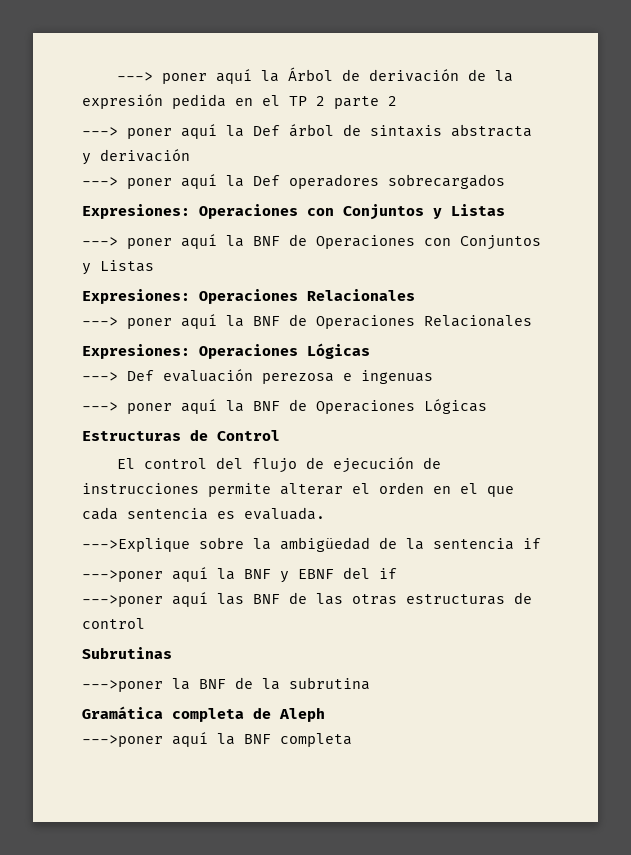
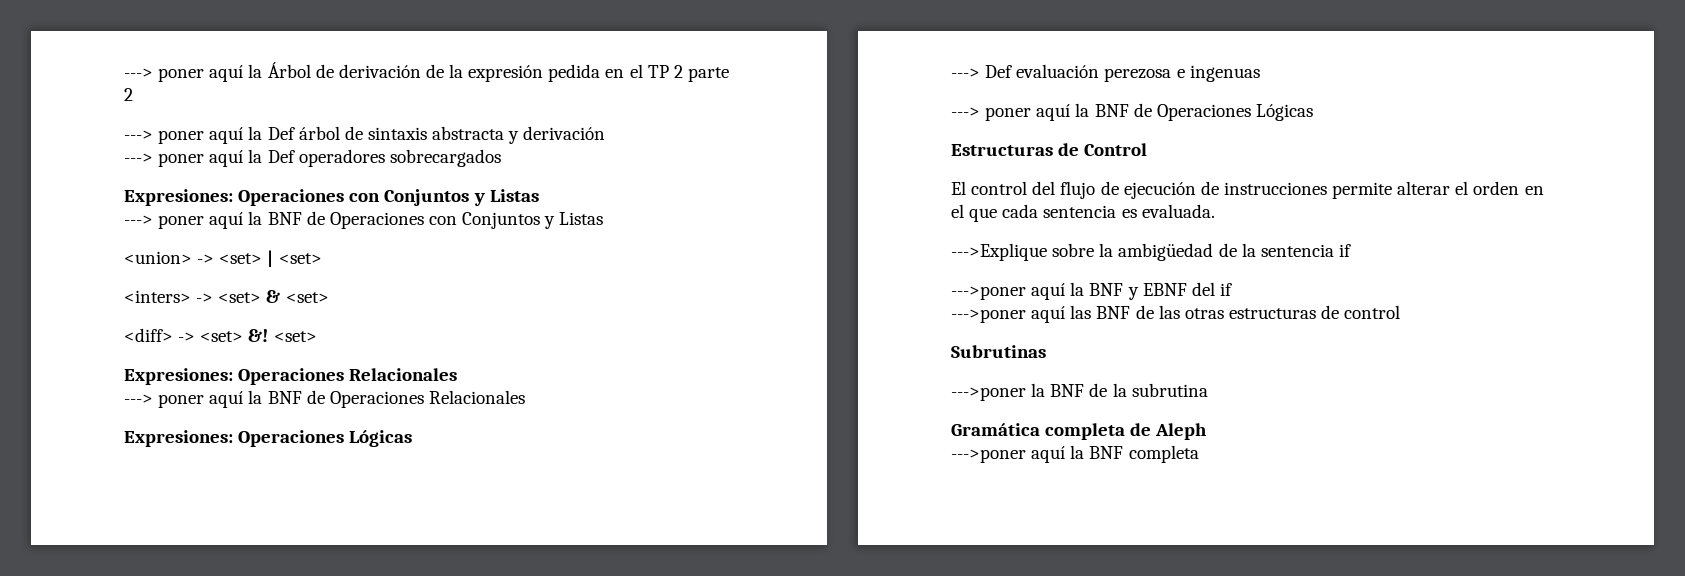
+ <union> -> <set> | <set>
+ <inters> -> <set> & <set>
+ <diff> -> <set> &! <set>

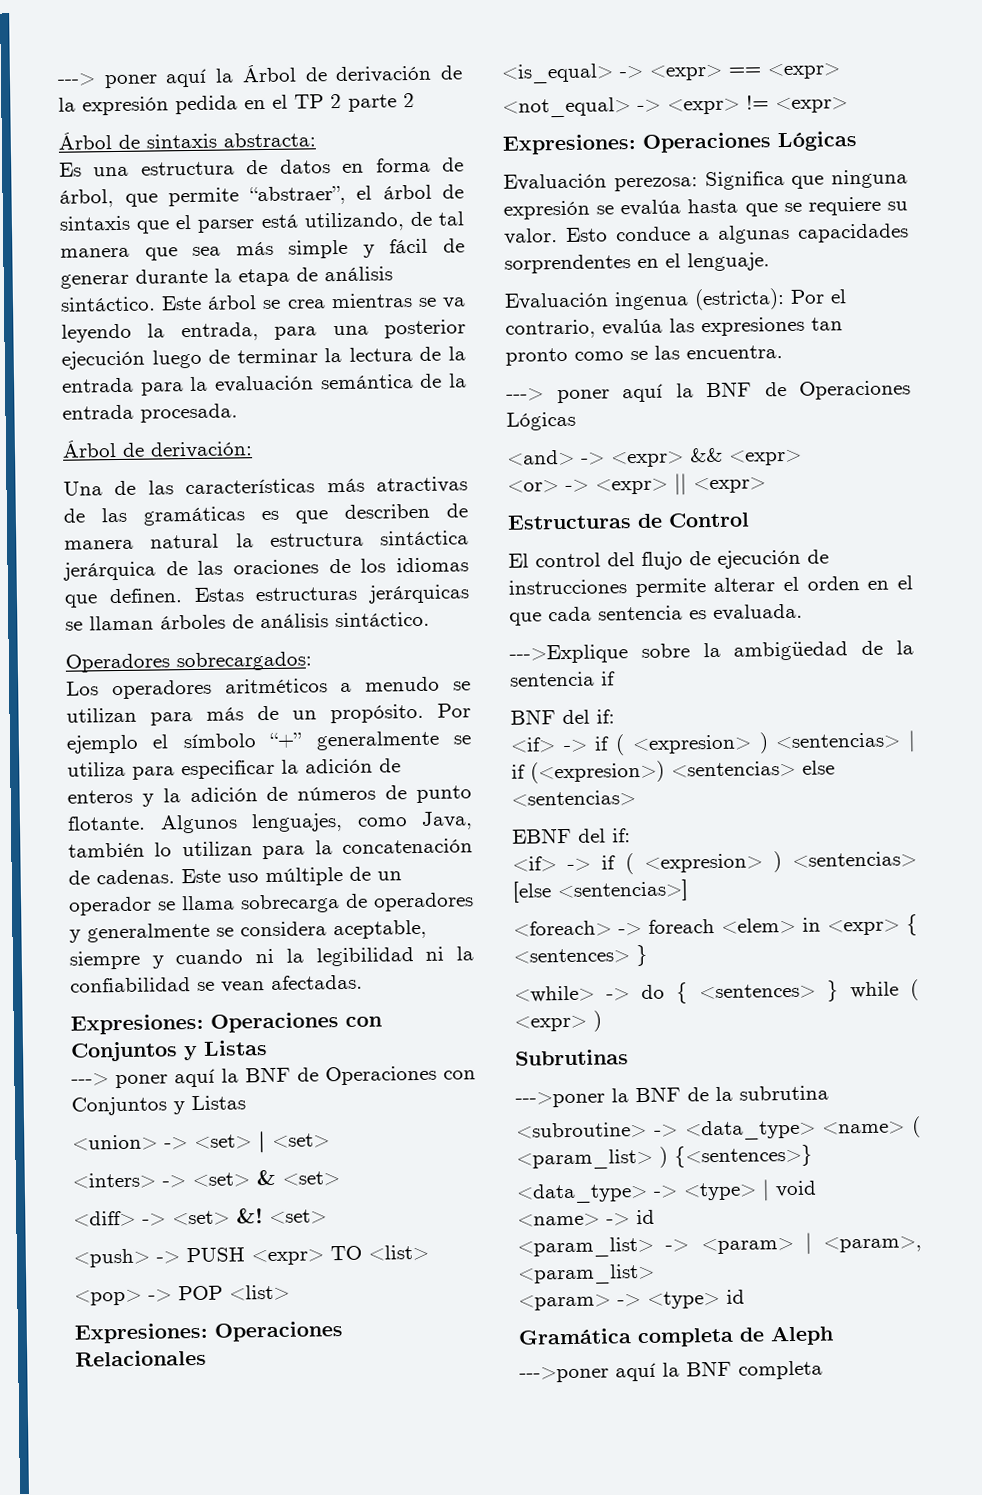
- ---> poner aquí la Def árbol de sintaxis abstracta y derivación
- ---> poner aquí la Def operadores sobrecargados
+ Árbol de sintaxis abstracta:
+ Es una estructura de datos en forma de árbol, que permite “abstraer”, el árbol de sintaxis que el parser está utilizando, de tal manera que sea más simple y fácil de generar durante la etapa de análisis sintáctico. Este árbol se crea mientras se va leyendo la entrada, para una posterior ejecución luego de terminar la lectura de la entrada para la evaluación semántica de la entrada procesada.
+ Árbol de derivación:
+ Una de las características más atractivas de las gramáticas es que describen de manera natural la estructura sintáctica jerárquica de las oraciones de los idiomas que definen. Estas estructuras jerárquicas se llaman árboles de análisis sintáctico.
+ Operadores sobrecargados:
+ Los operadores aritméticos a menudo se utilizan para más de un propósito. Por ejemplo el símbolo “+” generalmente se utiliza para especificar la adición de enteros y la adición de números de punto flotante. Algunos lenguajes, como Java, también lo utilizan para la concatenación de cadenas. Este uso múltiple de un operador se llama sobrecarga de operadores y generalmente se considera aceptable, siempre y cuando ni la legibilidad ni la confiabilidad se vean afectadas.
+ <push> -> PUSH <expr> TO <list>
+ <pop> -> POP <list>
  Expresiones: Operaciones Relacionales
- ---> poner aquí la BNF de Operaciones Relacionales
+ <is_equal> -> <expr> == <expr>
+ <not_equal> -> <expr> != <expr>
  Expresiones: Operaciones Lógicas
- ---> Def evaluación perezosa e ingenuas
+ Evaluación perezosa: Significa que ninguna expresión se evalúa hasta que se requiere su valor. Esto conduce a algunas capacidades sorprendentes en el lenguaje.
+ Evaluación ingenua (estricta): Por el contrario, evalúa las expresiones tan pronto como se las encuentra.
+ <and> -> <expr> && <expr>
+ <or> -> <expr> || <expr>
- --->poner aquí la BNF y EBNF del if
- --->poner aquí las BNF de las otras estructuras de control
+ BNF del if:
+ <if> -> if ( <expresion> ) <sentencias> | if (<expresion>) <sentencias> else <sentencias>
+ EBNF del if:
+ <if> -> if ( <expresion> ) <sentencias> [else <sentencias>]
+ <foreach> -> foreach <elem> in <expr> { <sentences> }
+ <while> -> do { <sentences> } while ( <expr> )
+ <subroutine> -> <data_type> <name> ( <param_list> ) {<sentences>}
+ <data_type> -> <type> | void
+ <name> -> id
+ <param_list> -> <param> | <param>, <param_list>
+ <param> -> <type> id

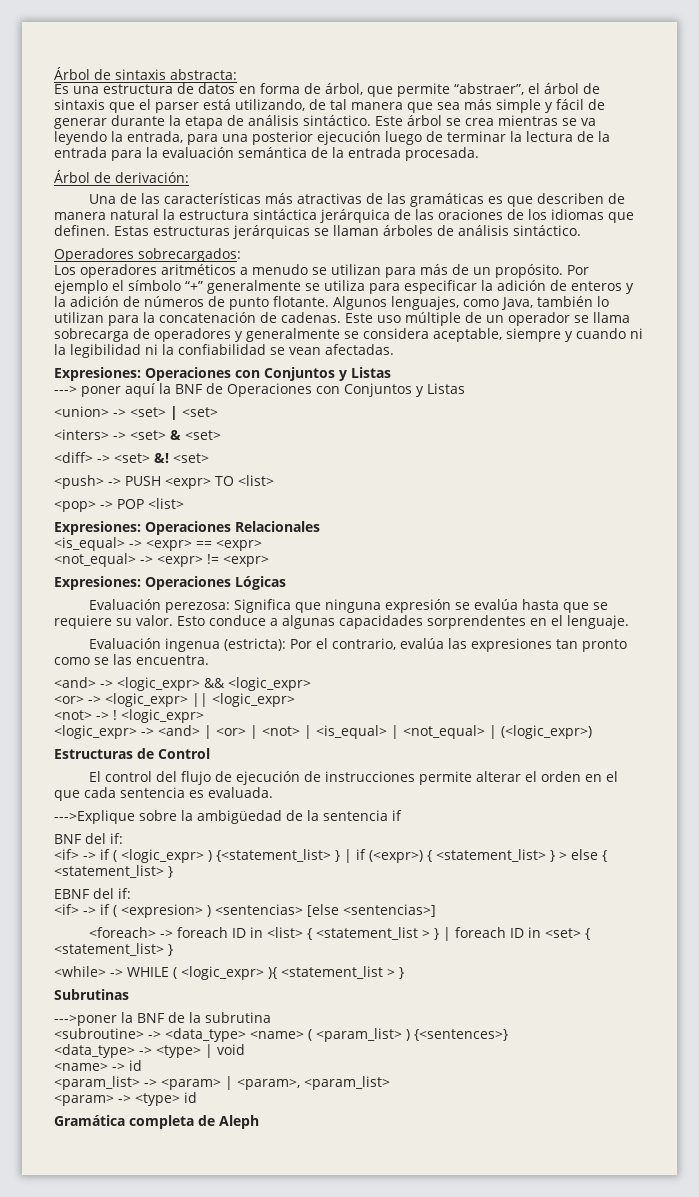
- ---> poner aquí la Árbol de derivación de la expresión pedida en el TP 2 parte 2
- ---> poner aquí la BNF de Operaciones Lógicas
- <and> -> <expr> && <expr>
+ <and> -> <logic_expr> && <logic_expr>
- <or> -> <expr> || <expr>
+ <or> -> <logic_expr> || <logic_expr>
+ <not> -> ! <logic_expr>
+ <logic_expr> -> <and> | <or> | <not> | <is_equal> | <not_equal> | (<logic_expr>)
- <if> -> if ( <expresion> ) <sentencias> | if (<expresion>) <sentencias> else <sentencias>
+ <if> -> if ( <logic_expr> ) {<statement_list> } | if (<expr>) { <statement_list> } > else { <statement_list> }
- <foreach> -> foreach <elem> in <expr> { <sentences> }
- <while> -> do { <sentences> } while ( <expr> )
+ <foreach> -> foreach ID in <list> { <statement_list > } | foreach ID in <set> { <statement_list> }
+ <while> -> WHILE ( <logic_expr> ){ <statement_list > }
- --->poner aquí la BNF completa

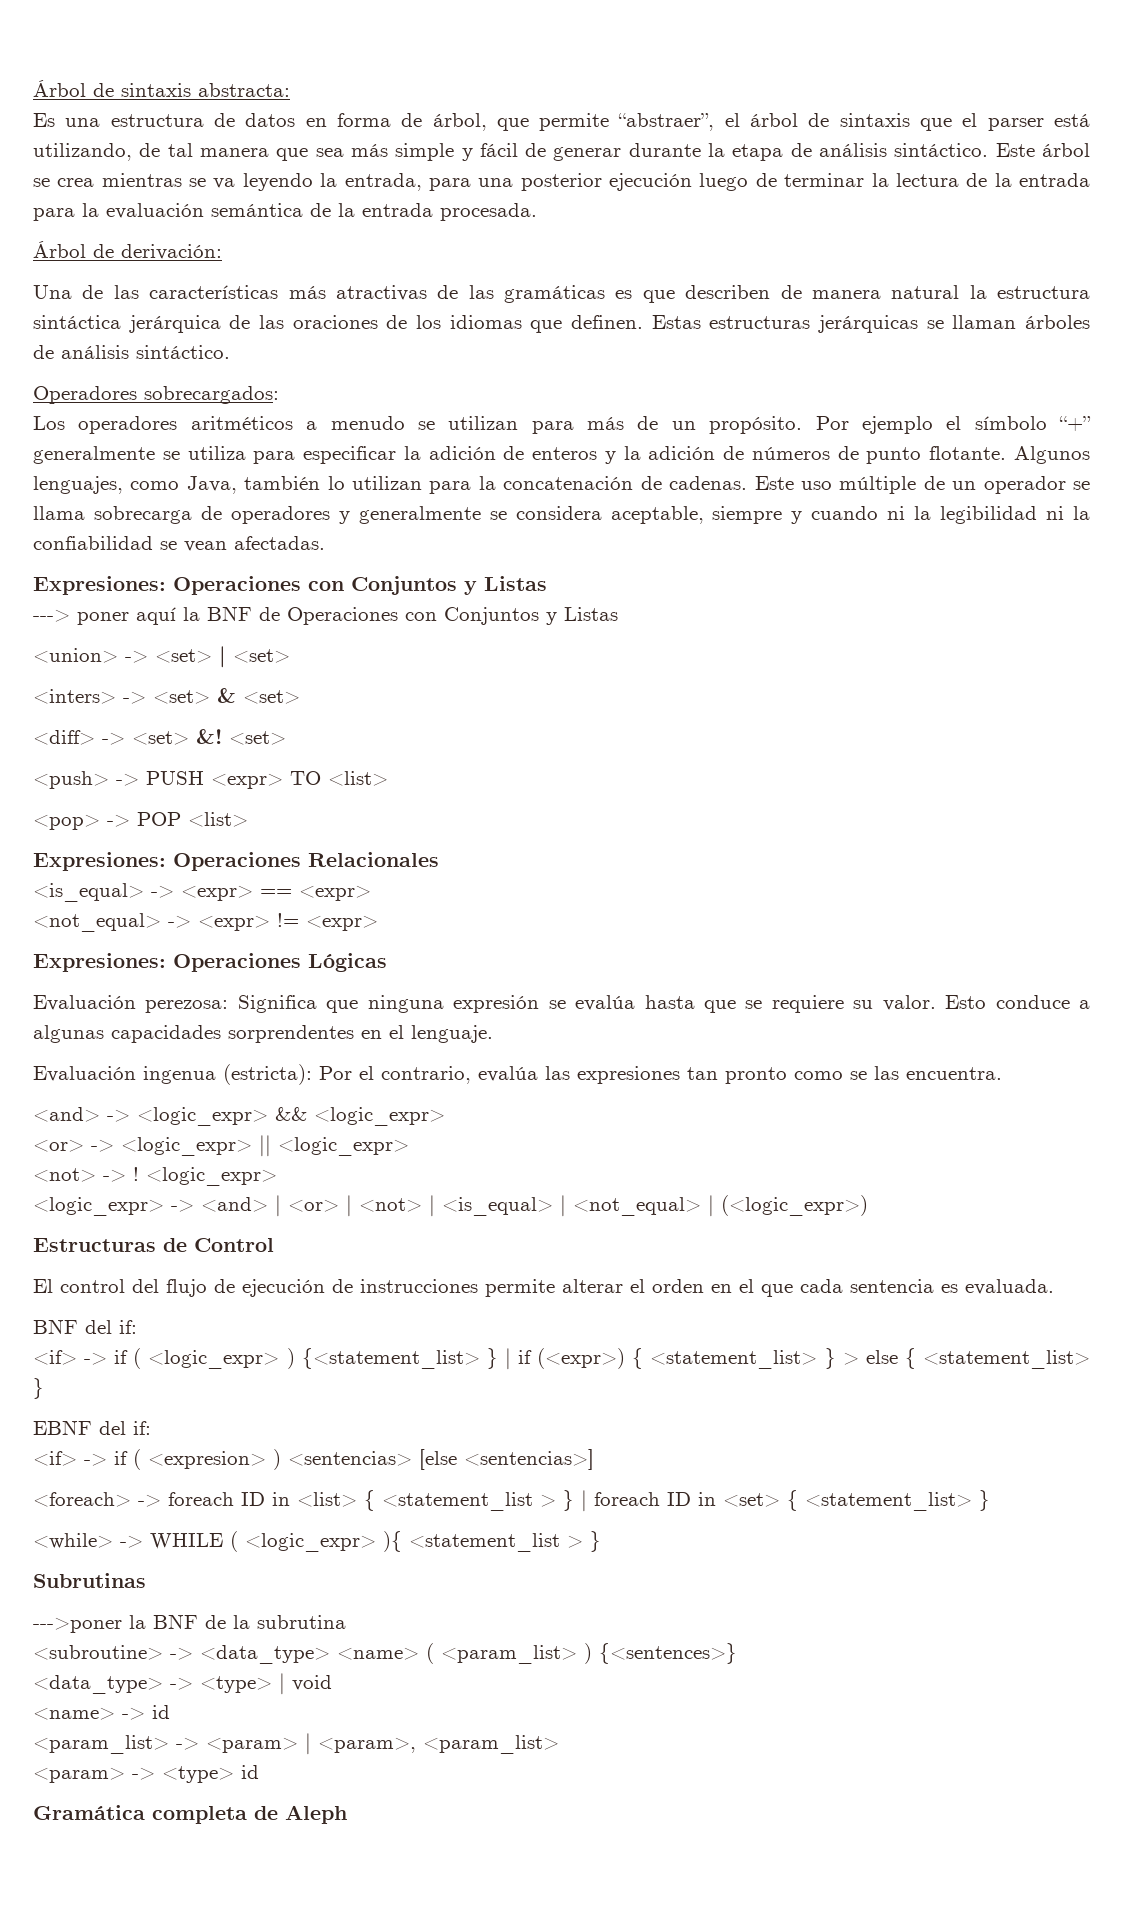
- --->Explique sobre la ambigüedad de la sentencia if

